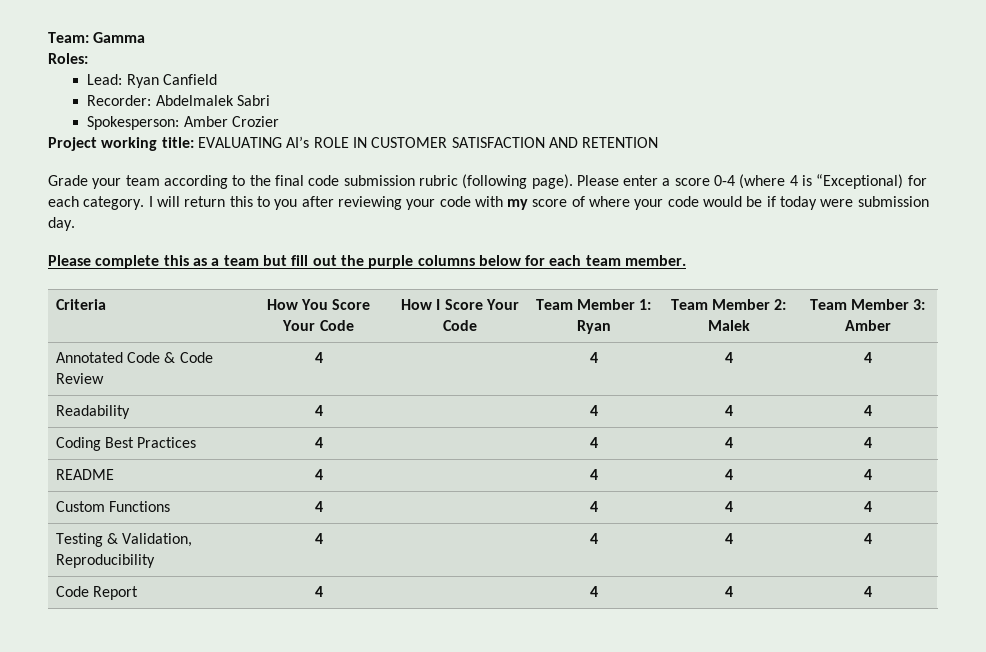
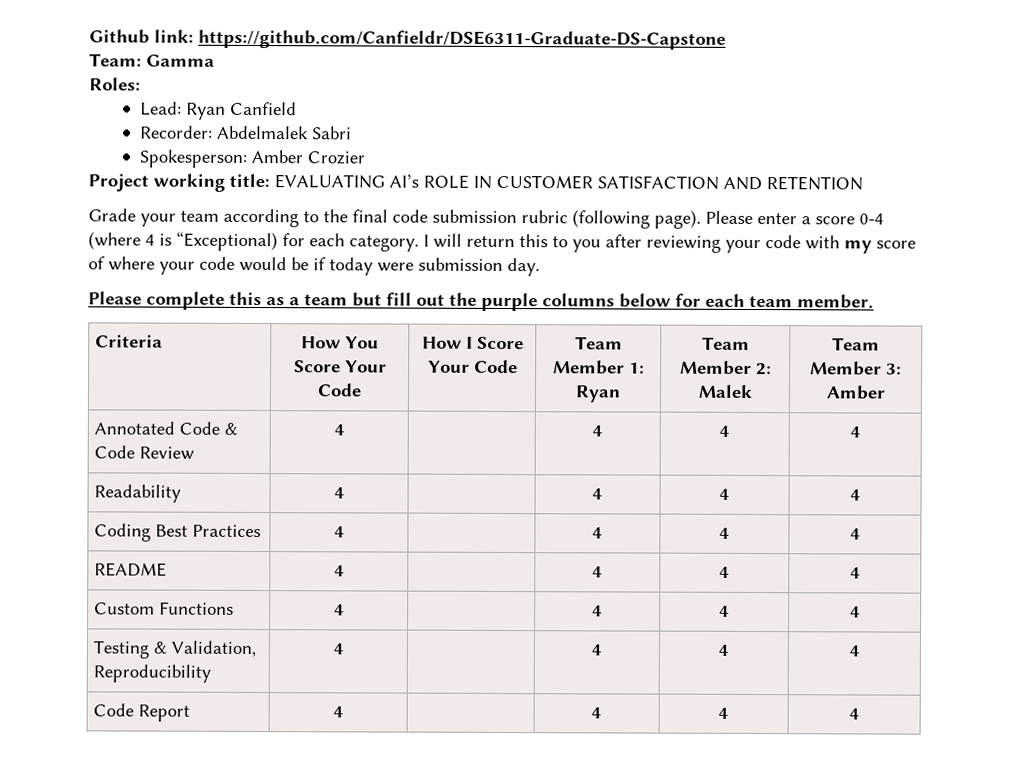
+ Github link: https://github.com/Canfieldr/DSE6311-Graduate-DS-Capstone

